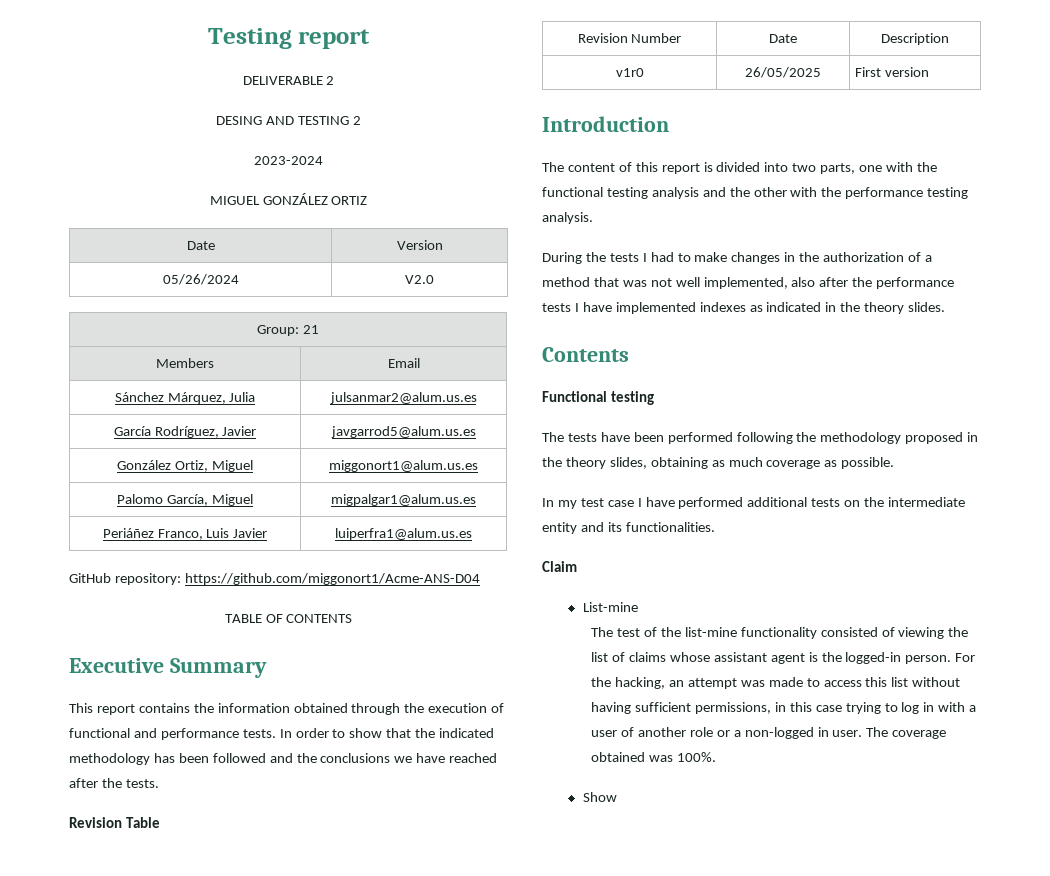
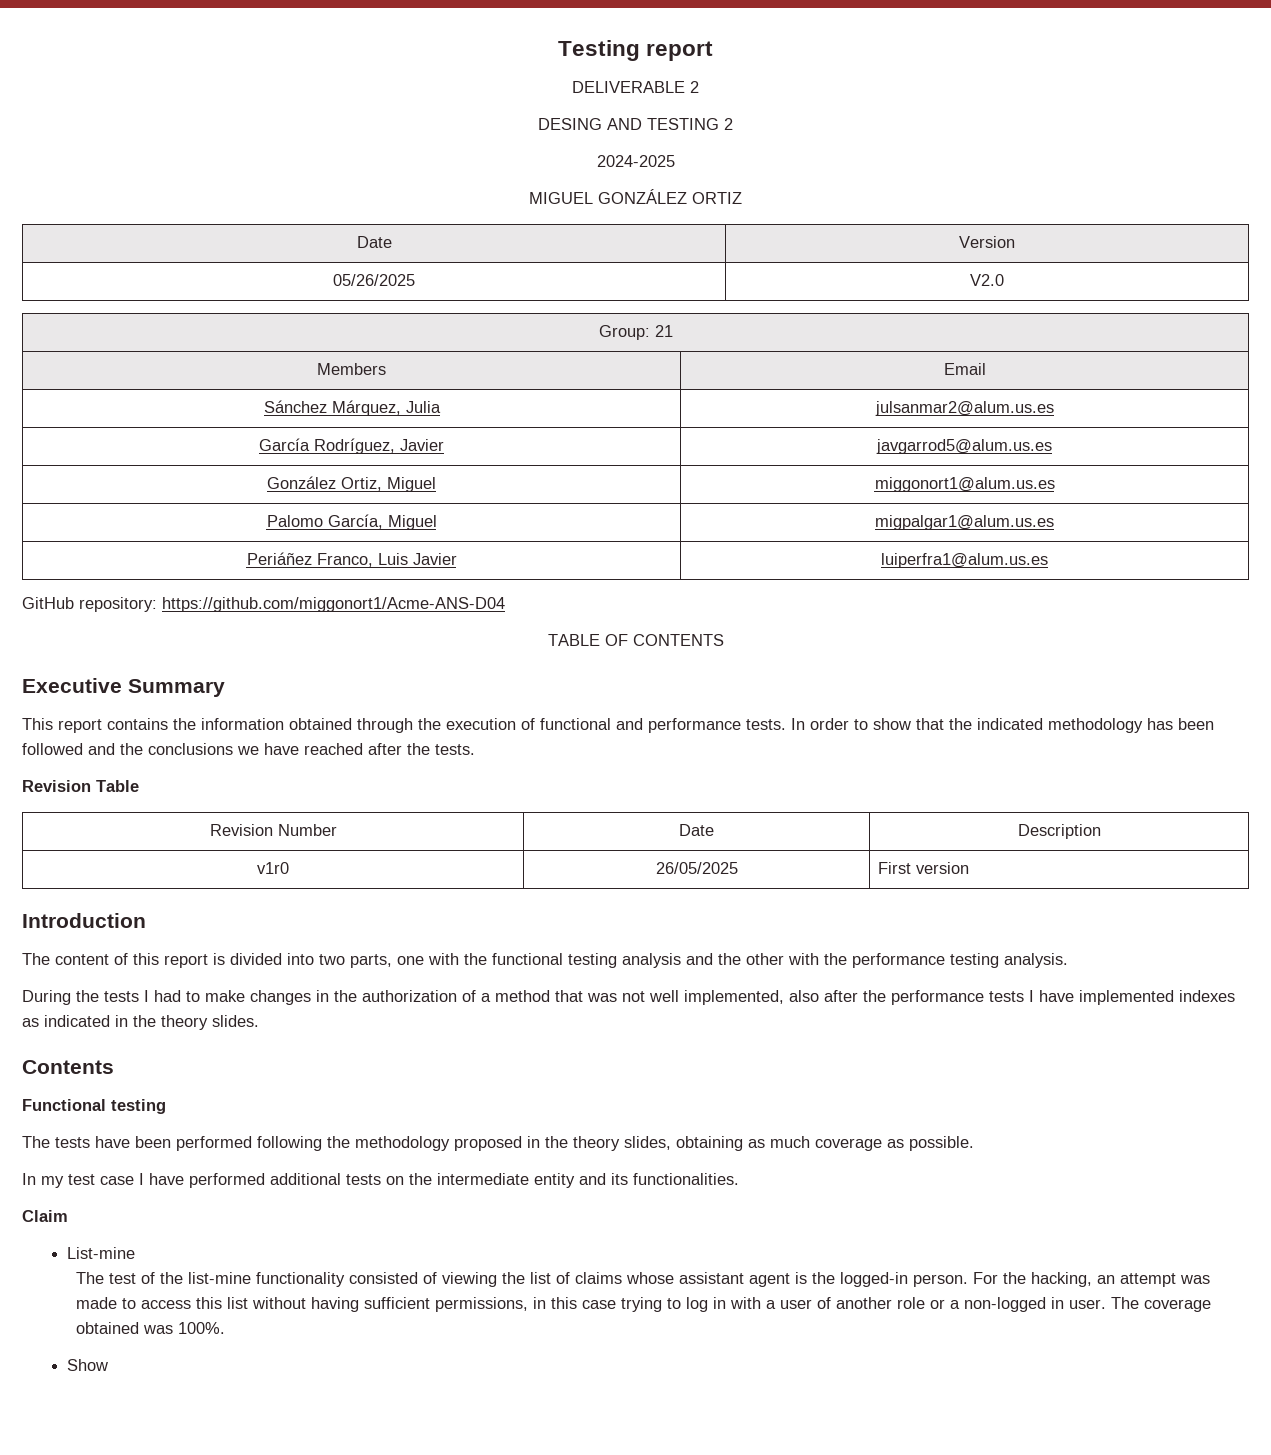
- 2023-2024
+ 2024-2025
- 05/26/2024 | V2.0
+ 05/26/2025 | V2.0

